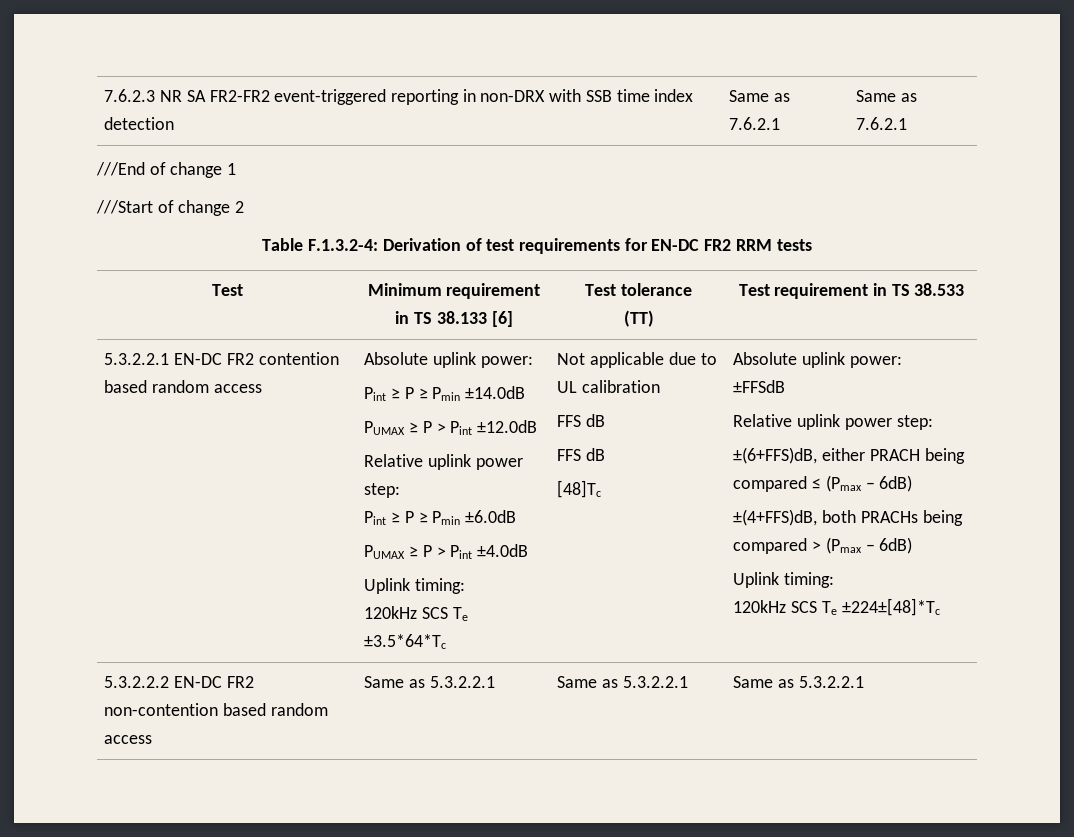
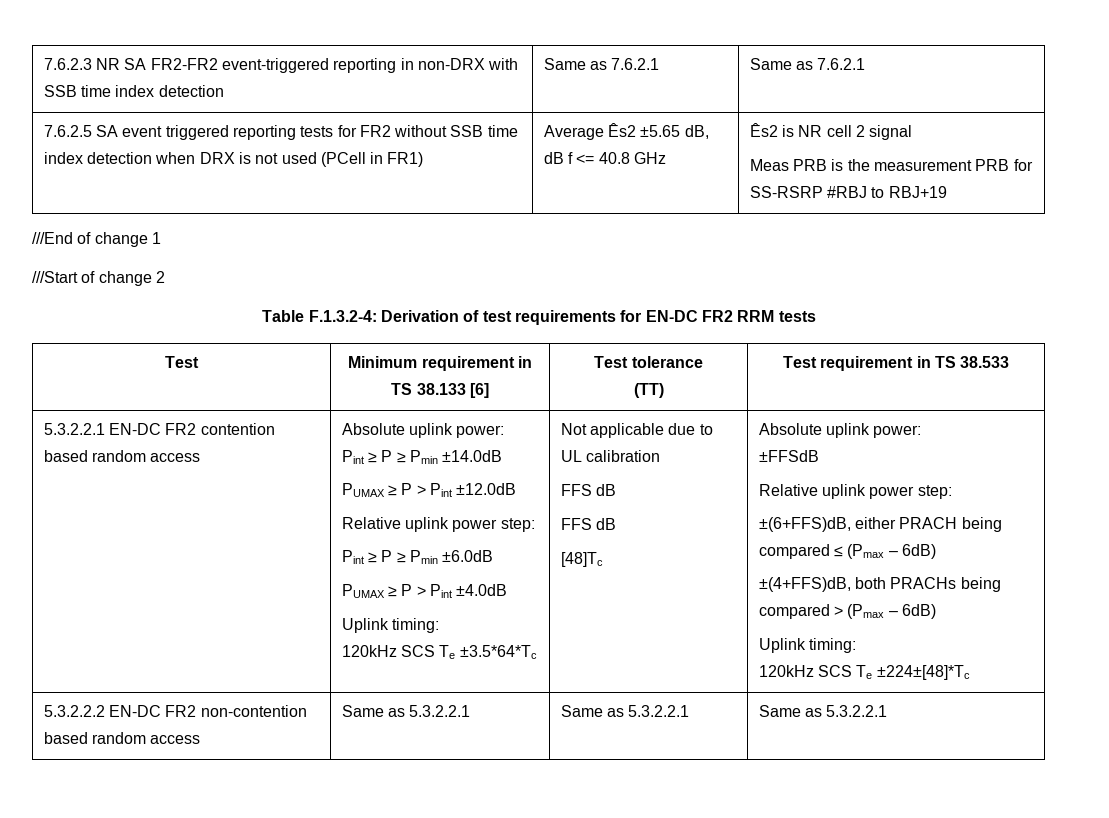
+ 7.6.2.5 SA event triggered reporting tests for FR2 without SSB time index detection when DRX is not used (PCell in FR1) | Average Ês2 ±5.65 dB, dB f <= 40.8 GHz | Ês2 is NR cell 2 signal
+ Meas PRB is the measurement PRB for SS-RSRP #RBJ to RBJ+19

